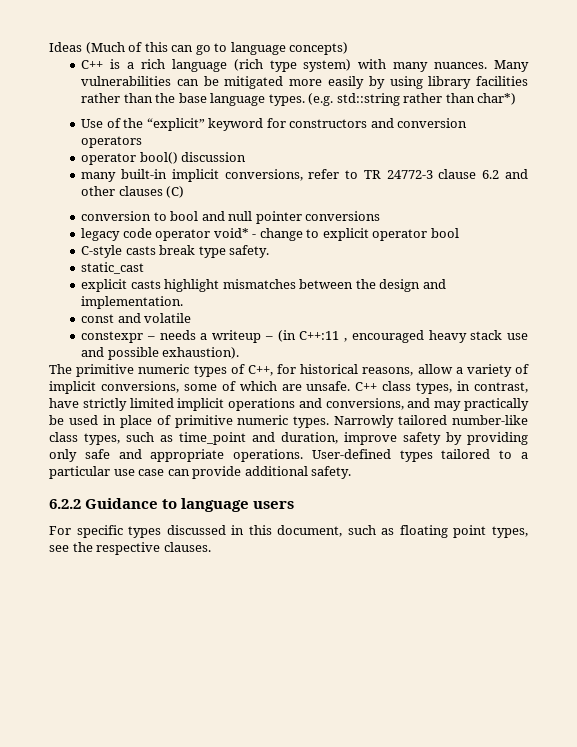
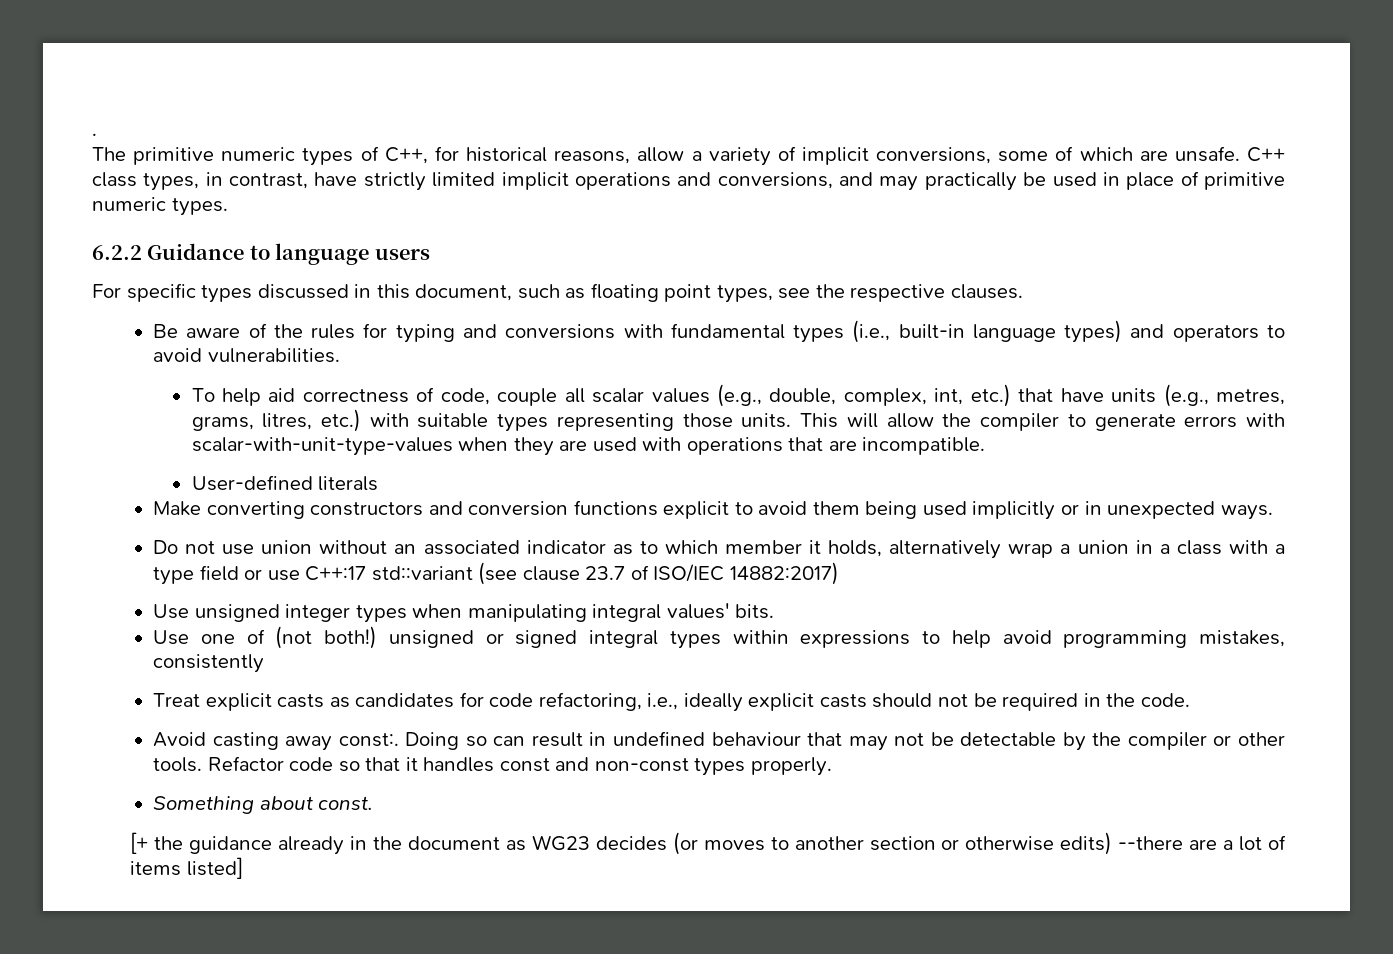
- Ideas (Much of this can go to language concepts)
- C++ is a rich language (rich type system) with many nuances. Many vulnerabilities can be mitigated more easily by using library facilities rather than the base language types. (e.g. std::string rather than char*)
- Use of the “explicit” keyword for constructors and conversion operators
- operator bool() discussion
- many built-in implicit conversions, refer to TR 24772-3 clause 6.2 and other clauses (C)
- conversion to bool and null pointer conversions
- legacy code operator void* - change to explicit operator bool
- C-style casts break type safety.
- static_cast
- explicit casts highlight mismatches between the design and implementation.
- const and volatile
- constexpr – needs a writeup – (in C++:11 , encouraged heavy stack use and possible exhaustion).
+ .
- Narrowly tailored number-like class types, such as time_point and duration, improve safety by providing only safe and appropriate operations. User-defined types tailored to a particular use case can provide additional safety.
+ Be aware of the rules for typing and conversions with fundamental types (i.e., built-in language types) and operators to avoid vulnerabilities.
+ To help aid correctness of code, couple all scalar values (e.g., double, complex, int, etc.) that have units (e.g., metres, grams, litres, etc.) with suitable types representing those units. This will allow the compiler to generate errors with scalar-with-unit-type-values when they are used with operations that are incompatible.
+ User-defined literals
+ Make converting constructors and conversion functions explicit to avoid them being used implicitly or in unexpected ways.
+ Do not use union without an associated indicator as to which member it holds, alternatively wrap a union in a class with a type field or use C++:17 std::variant (see clause 23.7 of ISO/IEC 14882:2017)
+ Use unsigned integer types when manipulating integral values' bits.
+ Use one of (not both!) unsigned or signed integral types within expressions to help avoid programming mistakes, consistently
+ Treat explicit casts as candidates for code refactoring, i.e., ideally explicit casts should not be required in the code.
+ Avoid casting away const:. Doing so can result in undefined behaviour that may not be detectable by the compiler or other tools. Refactor code so that it handles const and non-const types properly.
+ Something about const.
+ [+ the guidance already in the document as WG23 decides (or moves to another section or otherwise edits) --there are a lot of items listed]

